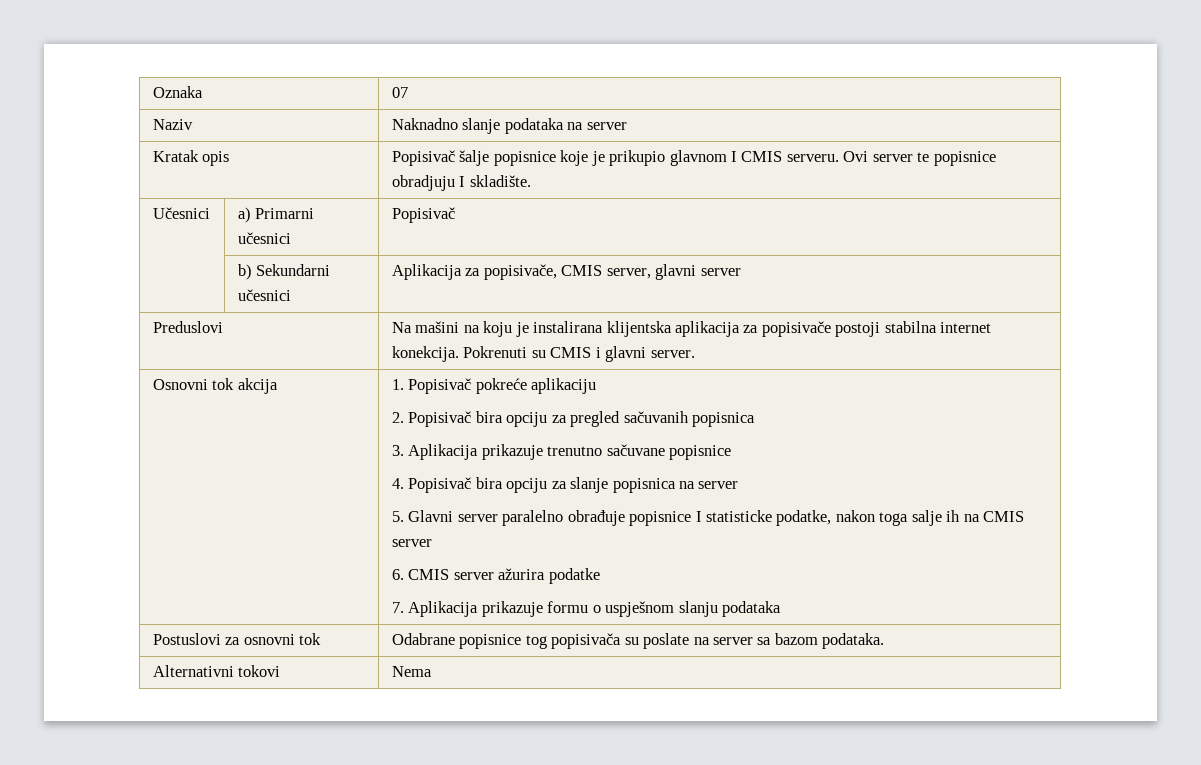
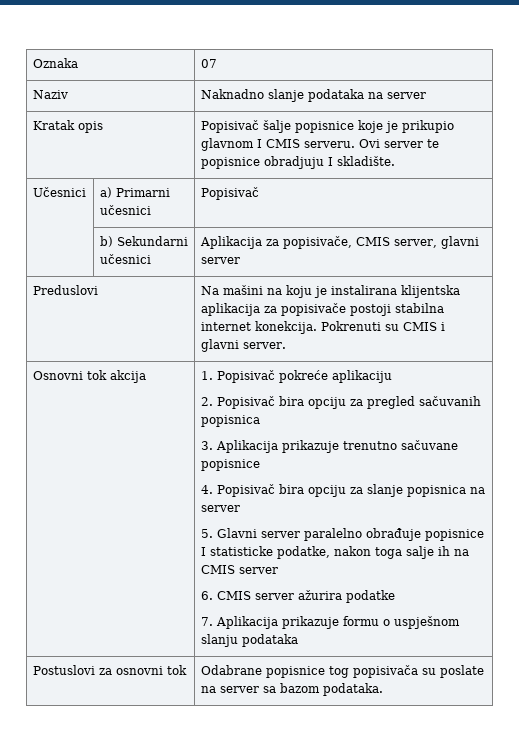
- Alternativni tokovi | Nema

